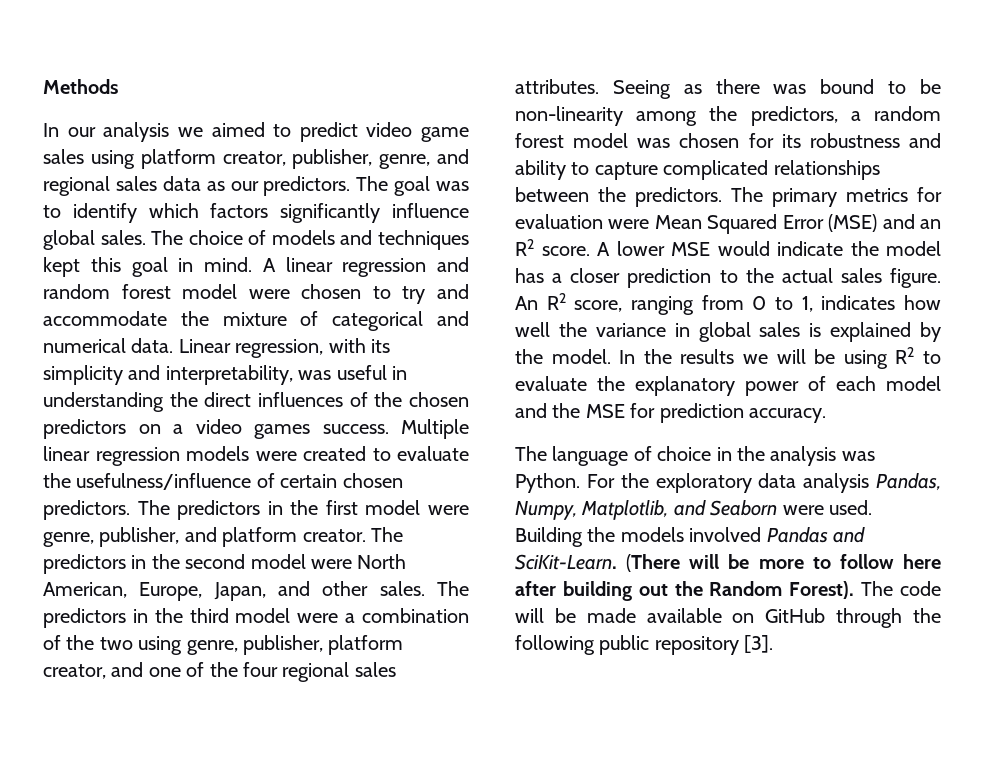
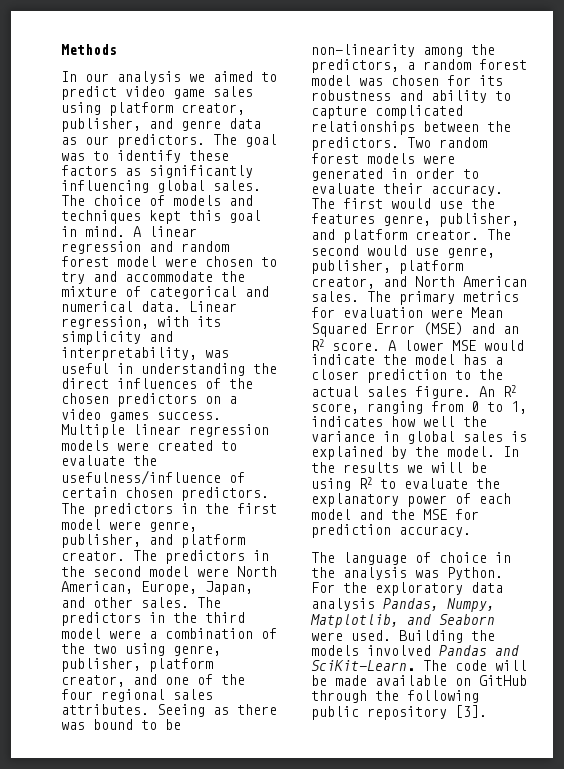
- In our analysis we aimed to predict video game sales using platform creator, publisher, genre, and regional sales data as our predictors.
+ In our analysis we aimed to predict video game sales using platform creator, publisher, and genre data as our predictors.
- The goal was to identify which factors significantly influence global sales.
+ The goal was to identify these factors as significantly influencing global sales.
+ Two random forest models were generated in order to evaluate their accuracy. The first would use the features genre, publisher, and platform creator. The second would use genre, publisher, platform creator, and North American sales.
- (There will be more to follow here after building out the Random Forest).

